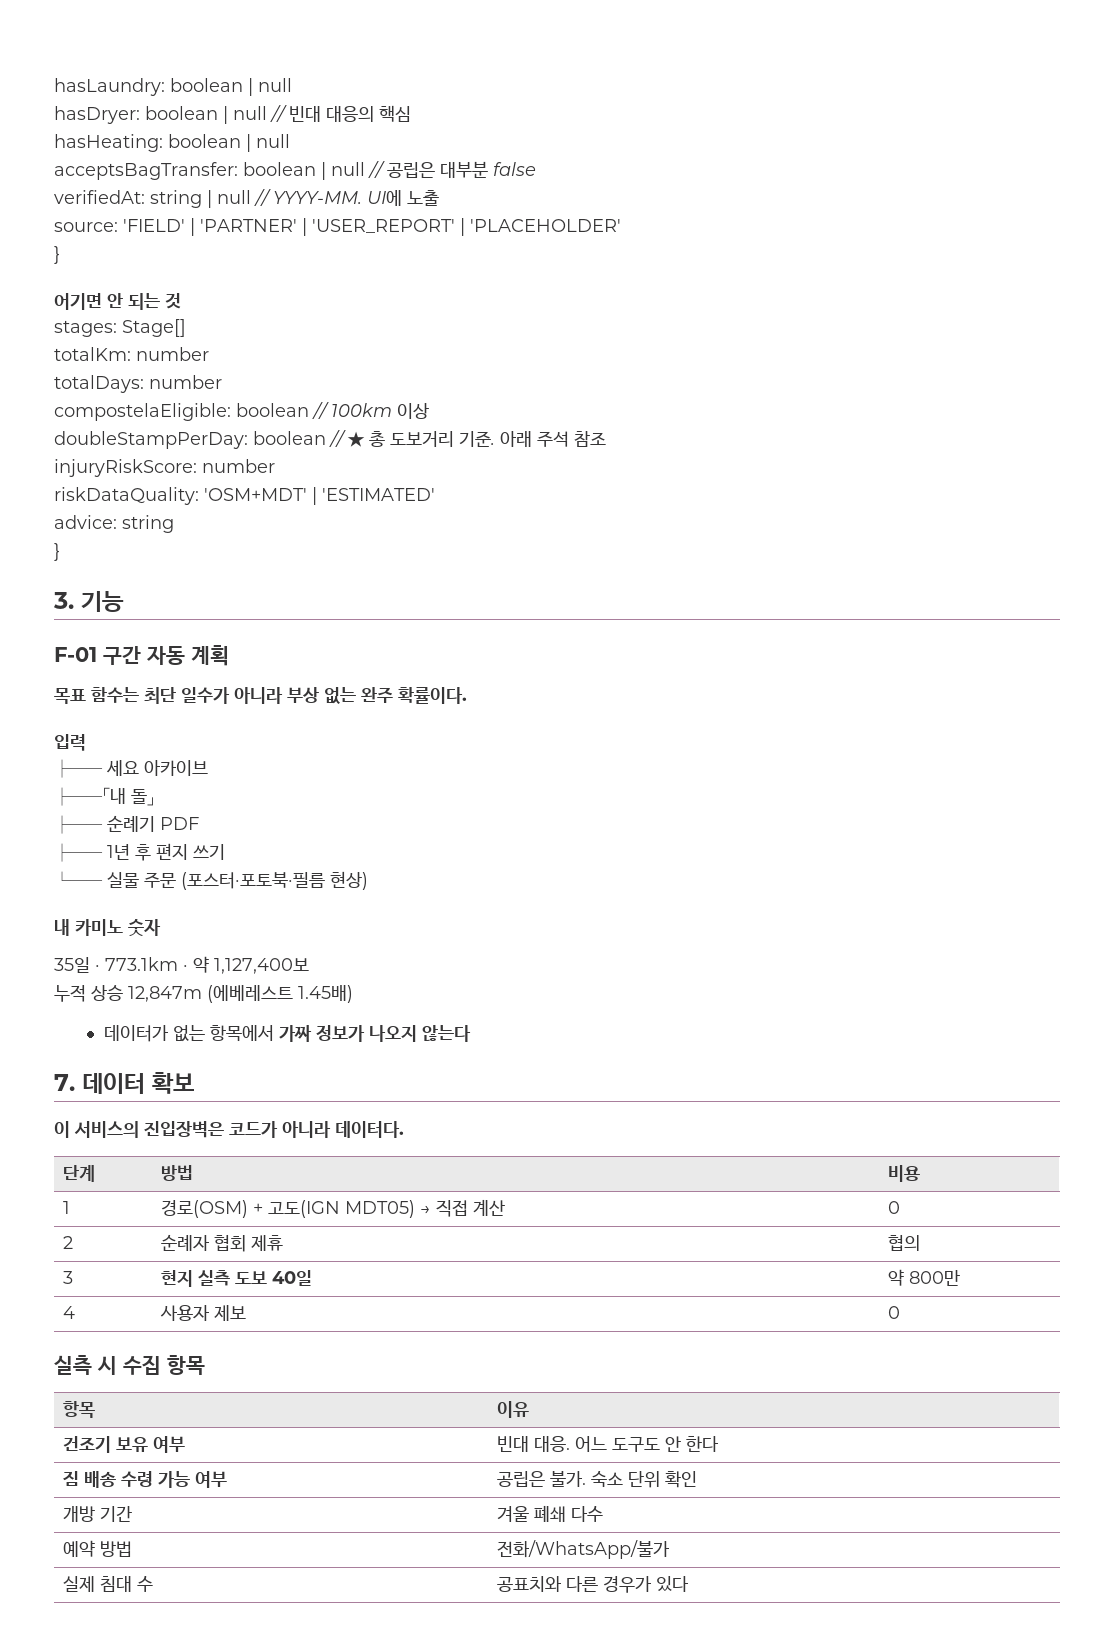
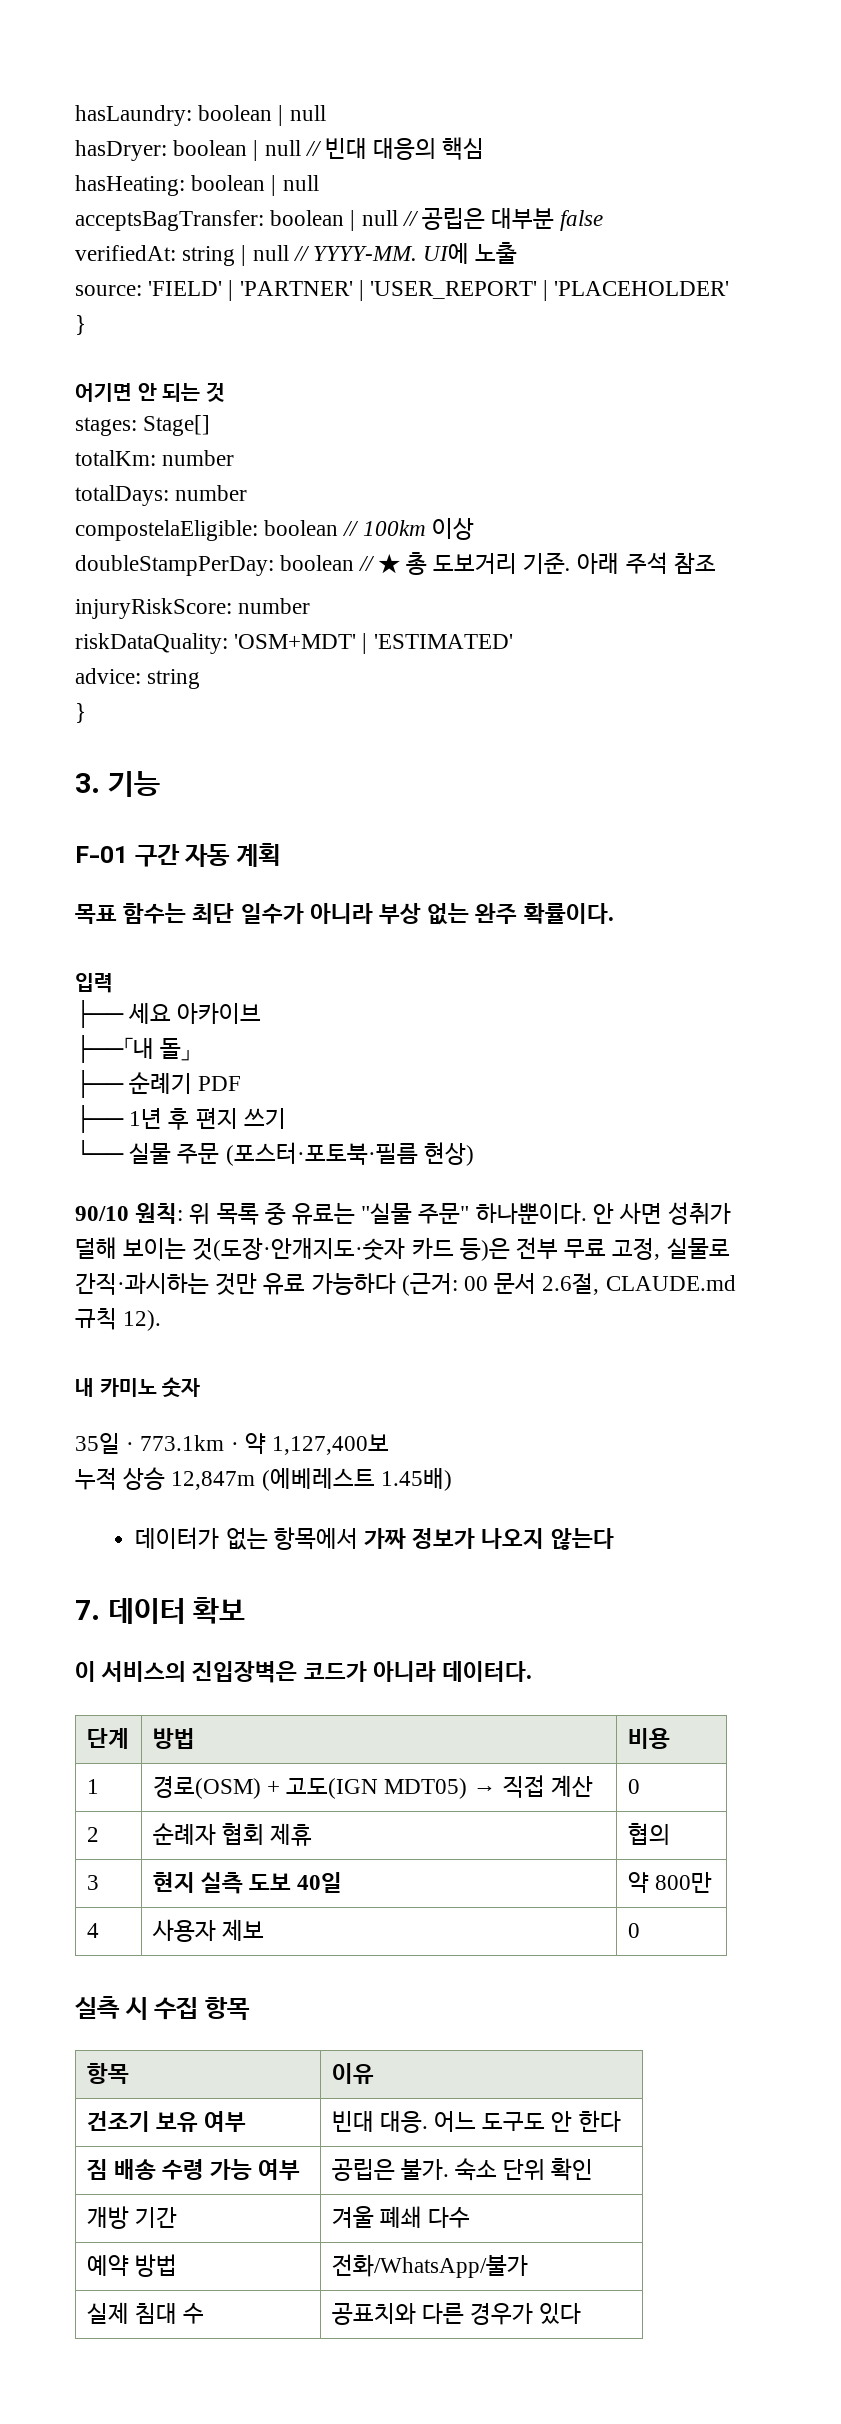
+ 90/10 원칙: 위 목록 중 유료는 "실물 주문" 하나뿐이다. 안 사면 성취가 덜해 보이는 것(도장·안개지도·숫자 카드 등)은 전부 무료 고정, 실물로 간직·과시하는 것만 유료 가능하다 (근거: 00 문서 2.6절, CLAUDE.md 규칙 12).

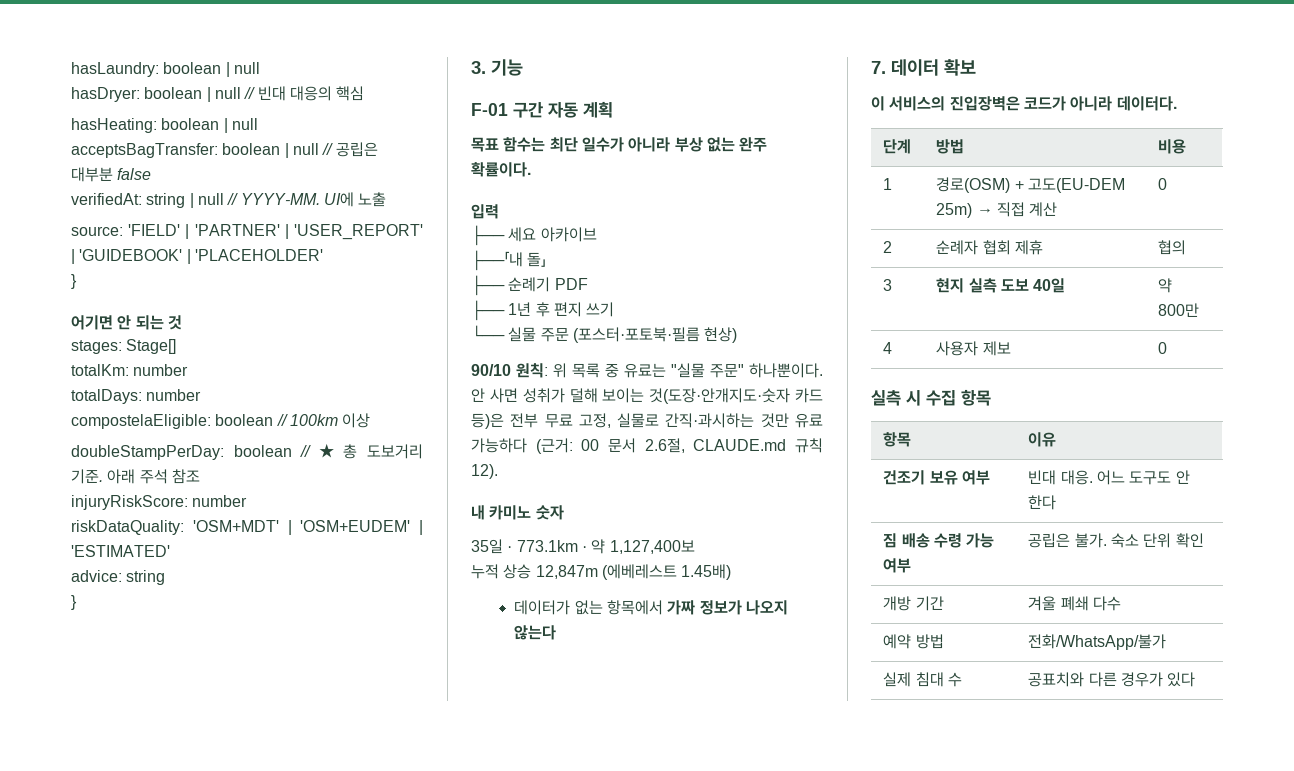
- source: 'FIELD' | 'PARTNER' | 'USER_REPORT' | 'PLACEHOLDER'
+ source: 'FIELD' | 'PARTNER' | 'USER_REPORT' | 'GUIDEBOOK' | 'PLACEHOLDER'
- riskDataQuality: 'OSM+MDT' | 'ESTIMATED'
+ riskDataQuality: 'OSM+MDT' | 'OSM+EUDEM' | 'ESTIMATED'
- 1 | 경로(OSM) + 고도(IGN MDT05) → 직접 계산 | 0
+ 1 | 경로(OSM) + 고도(EU-DEM 25m) → 직접 계산 | 0

